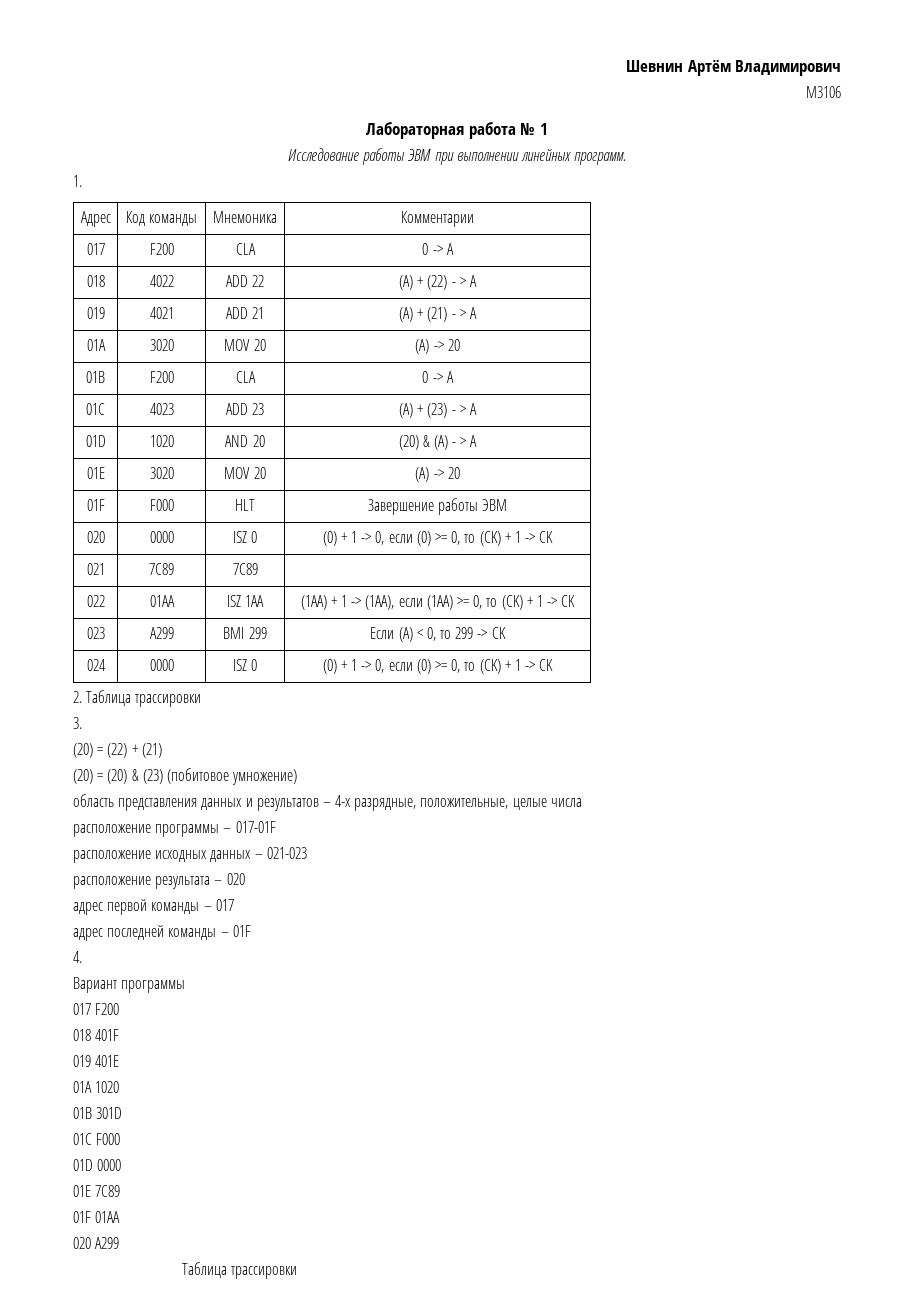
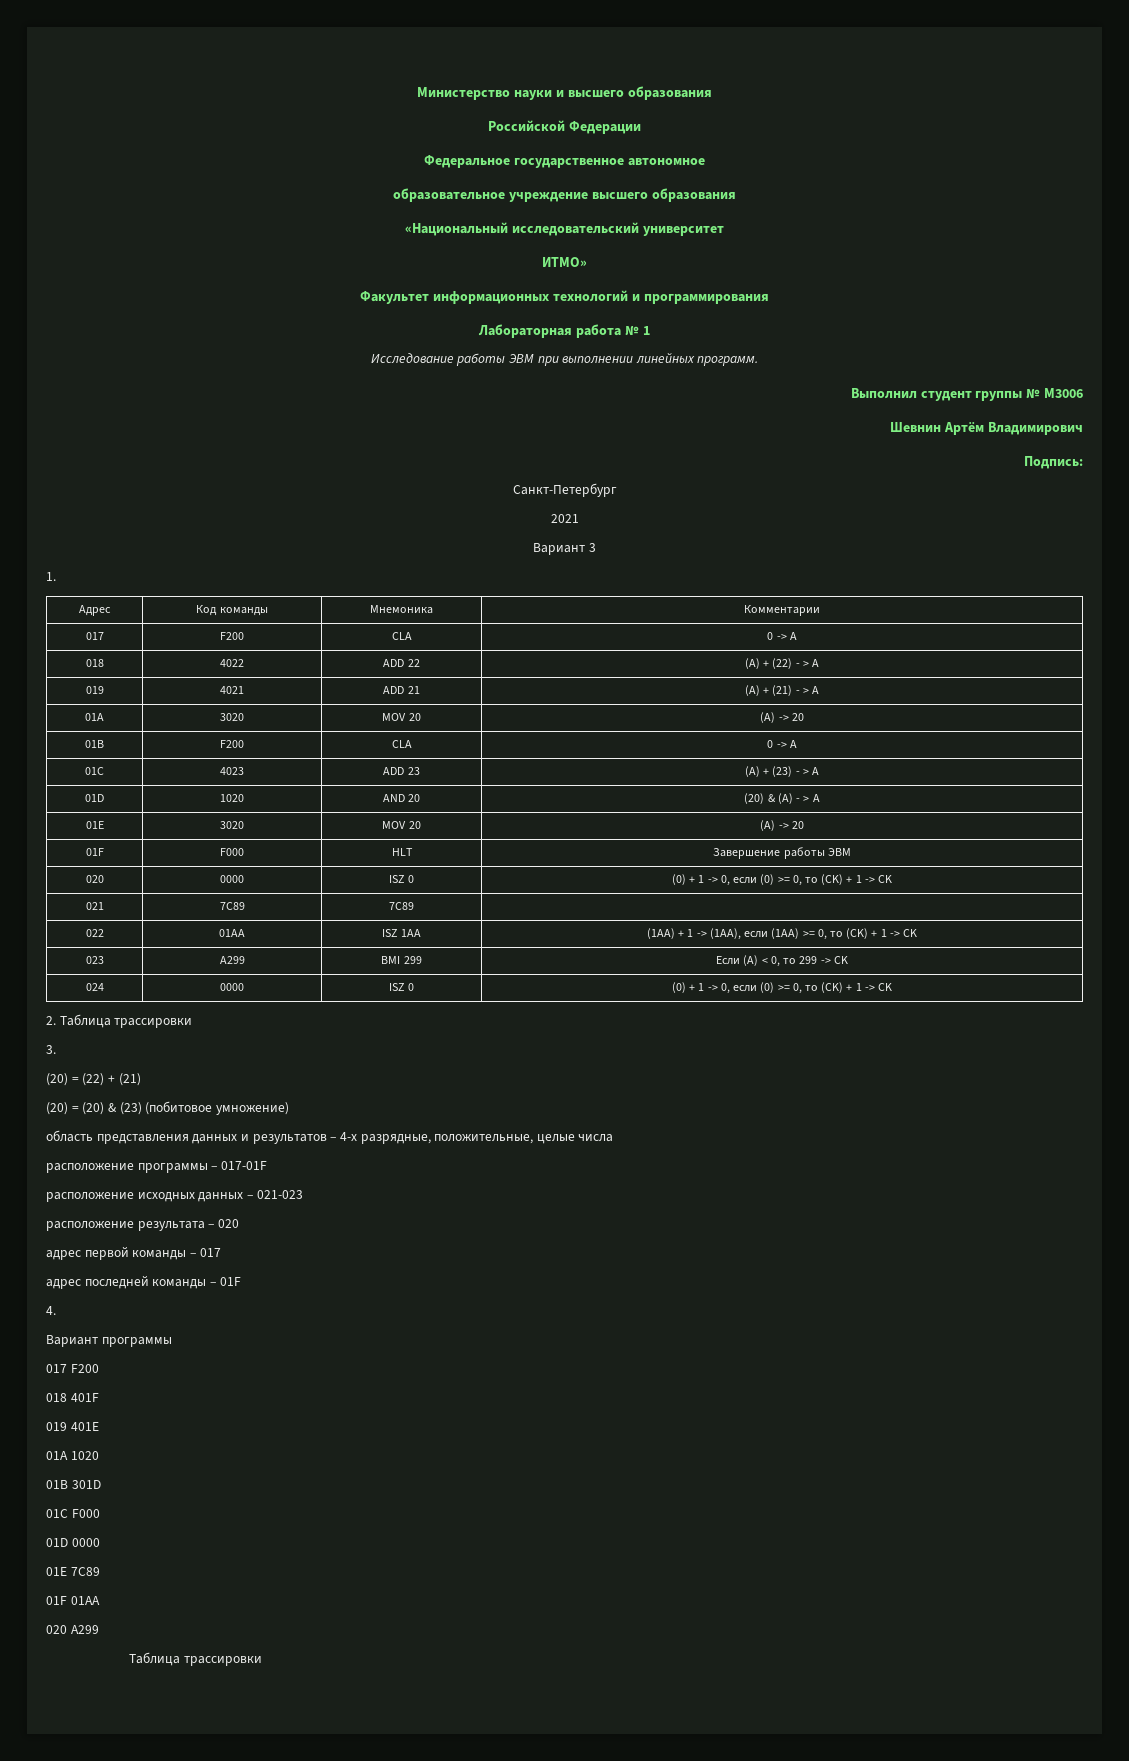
- Шевнин Артём Владимирович
- М3106
+ Министерство науки и высшего образования
+ Российской Федерации
+ Федеральное государственное автономное
+ образовательное учреждение высшего образования
+ «Национальный исследовательский университет
+ ИТМО»
+ Факультет информационных технологий и программирования
+ Выполнил студент группы № M3006
+ Шевнин Артём Владимирович
+ Подпись:
+ Санкт-Петербург
+ 2021
+ Вариант 3

